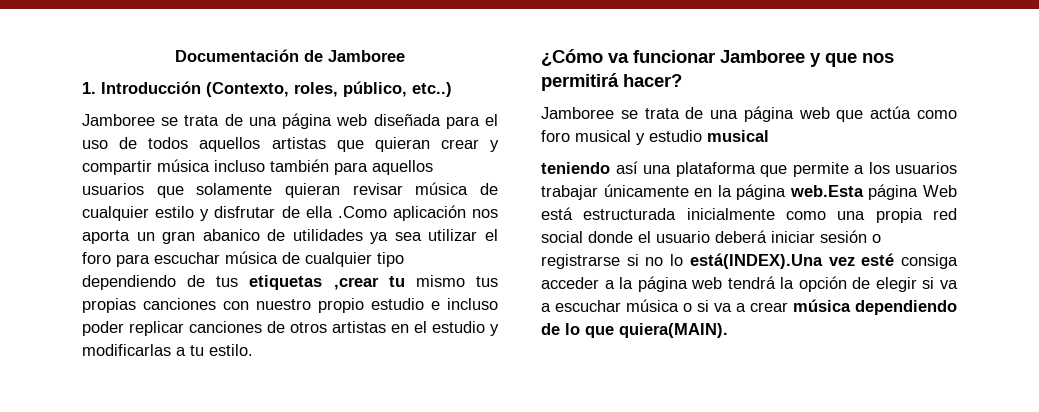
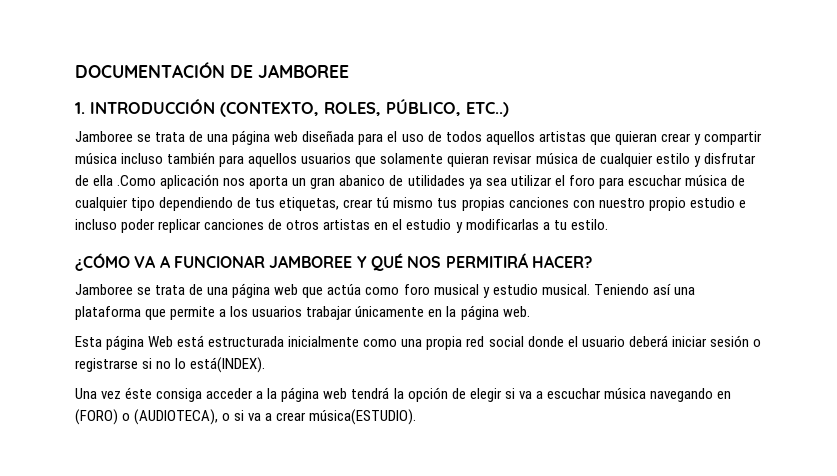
- Documentación de Jamboree
- 1. Introducción (Contexto, roles, público, etc..)
+ DOCUMENTACIÓN DE JAMBOREE
+ 1. INTRODUCCIÓN (CONTEXTO, ROLES, PÚBLICO, ETC..)
- Jamboree se trata de una página web diseñada para el uso de todos aquellos artistas que quieran crear y compartir música incluso también para aquellos usuarios que solamente quieran revisar música de cualquier estilo y disfrutar de ella .Como aplicación nos aporta un gran abanico de utilidades ya sea utilizar el foro para escuchar música de cualquier tipo dependiendo de tus etiquetas ,crear tu mismo tus propias canciones con nuestro propio estudio e incluso poder replicar canciones de otros artistas en el estudio y modificarlas a tu estilo.
+ Jamboree se trata de una página web diseñada para el uso de todos aquellos artistas que quieran crear y compartir música incluso también para aquellos usuarios que solamente quieran revisar música de cualquier estilo y disfrutar de ella .Como aplicación nos aporta un gran abanico de utilidades ya sea utilizar el foro para escuchar música de cualquier tipo dependiendo de tus etiquetas, crear tú mismo tus propias canciones con nuestro propio estudio e incluso poder replicar canciones de otros artistas en el estudio y modificarlas a tu estilo.
- ¿Cómo va funcionar Jamboree y que nos permitirá hacer?
+ ¿CÓMO VA A FUNCIONAR JAMBOREE Y QUÉ NOS PERMITIRÁ HACER?
- Jamboree se trata de una página web que actúa como foro musical y estudio musical
- teniendo así una plataforma que permite a los usuarios trabajar únicamente en la página web.Esta página Web está estructurada inicialmente como una propia red social donde el usuario deberá iniciar sesión o registrarse si no lo está(INDEX).Una vez esté consiga acceder a la página web tendrá la opción de elegir si va a escuchar música o si va a crear música dependiendo de lo que quiera(MAIN).
+ Jamboree se trata de una página web que actúa como foro musical y estudio musical. Teniendo así una plataforma que permite a los usuarios trabajar únicamente en la página web.
+ Esta página Web está estructurada inicialmente como una propia red social donde el usuario deberá iniciar sesión o registrarse si no lo está(INDEX).
+ Una vez éste consiga acceder a la página web tendrá la opción de elegir si va a escuchar música navegando en (FORO) o (AUDIOTECA), o si va a crear música(ESTUDIO).

